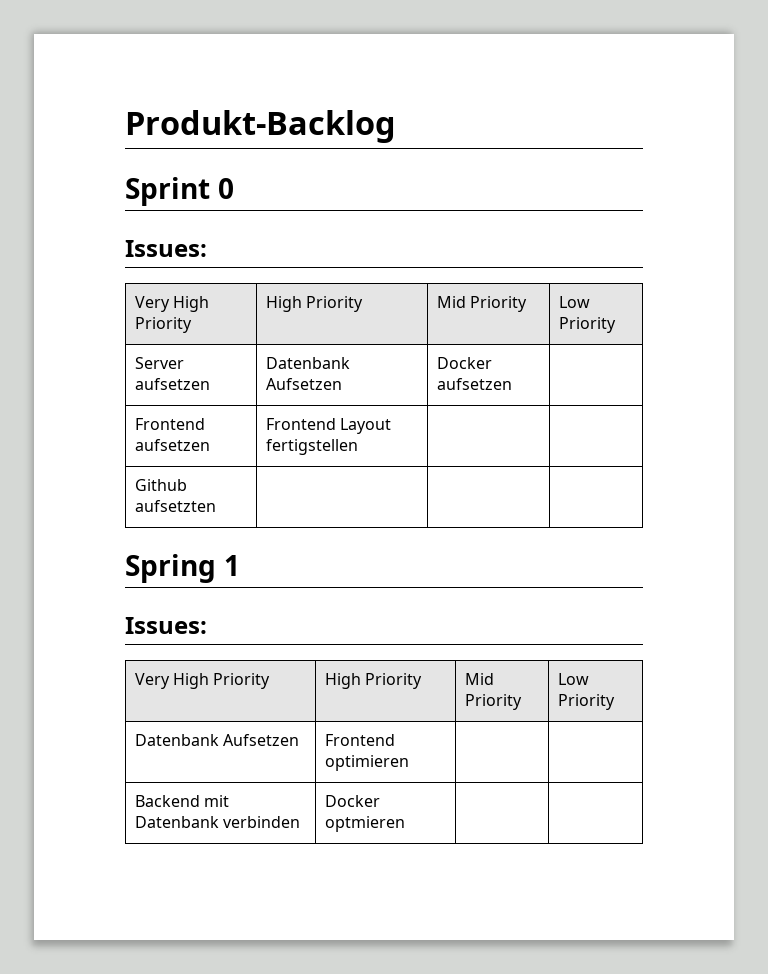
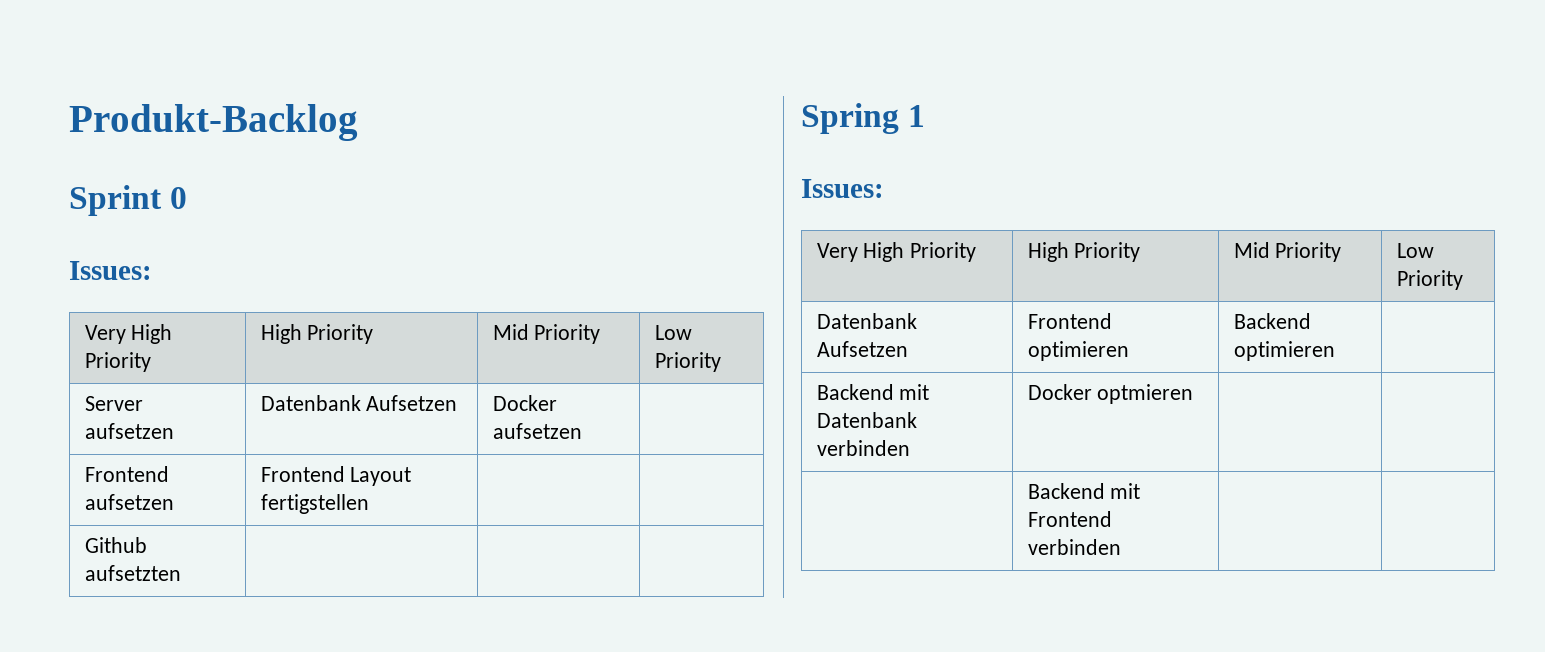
- Datenbank Aufsetzen | Frontend optimieren | |
+ Datenbank Aufsetzen | Frontend optimieren | Backend optimieren |
+ | Backend mit Frontend verbinden | |

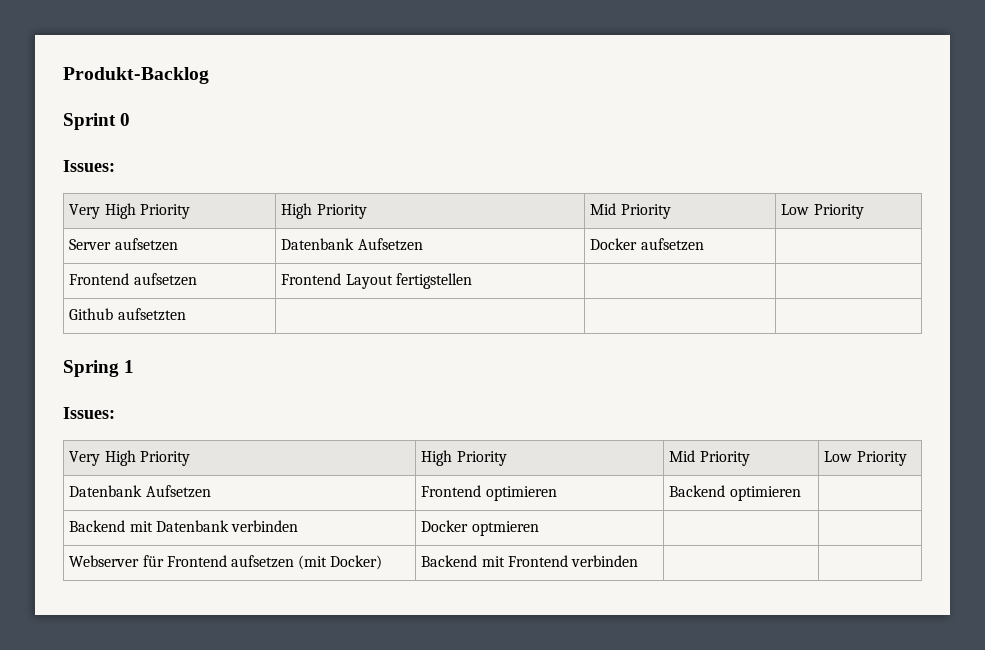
- | Backend mit Frontend verbinden | |
+ Webserver für Frontend aufsetzen (mit Docker) | Backend mit Frontend verbinden | |

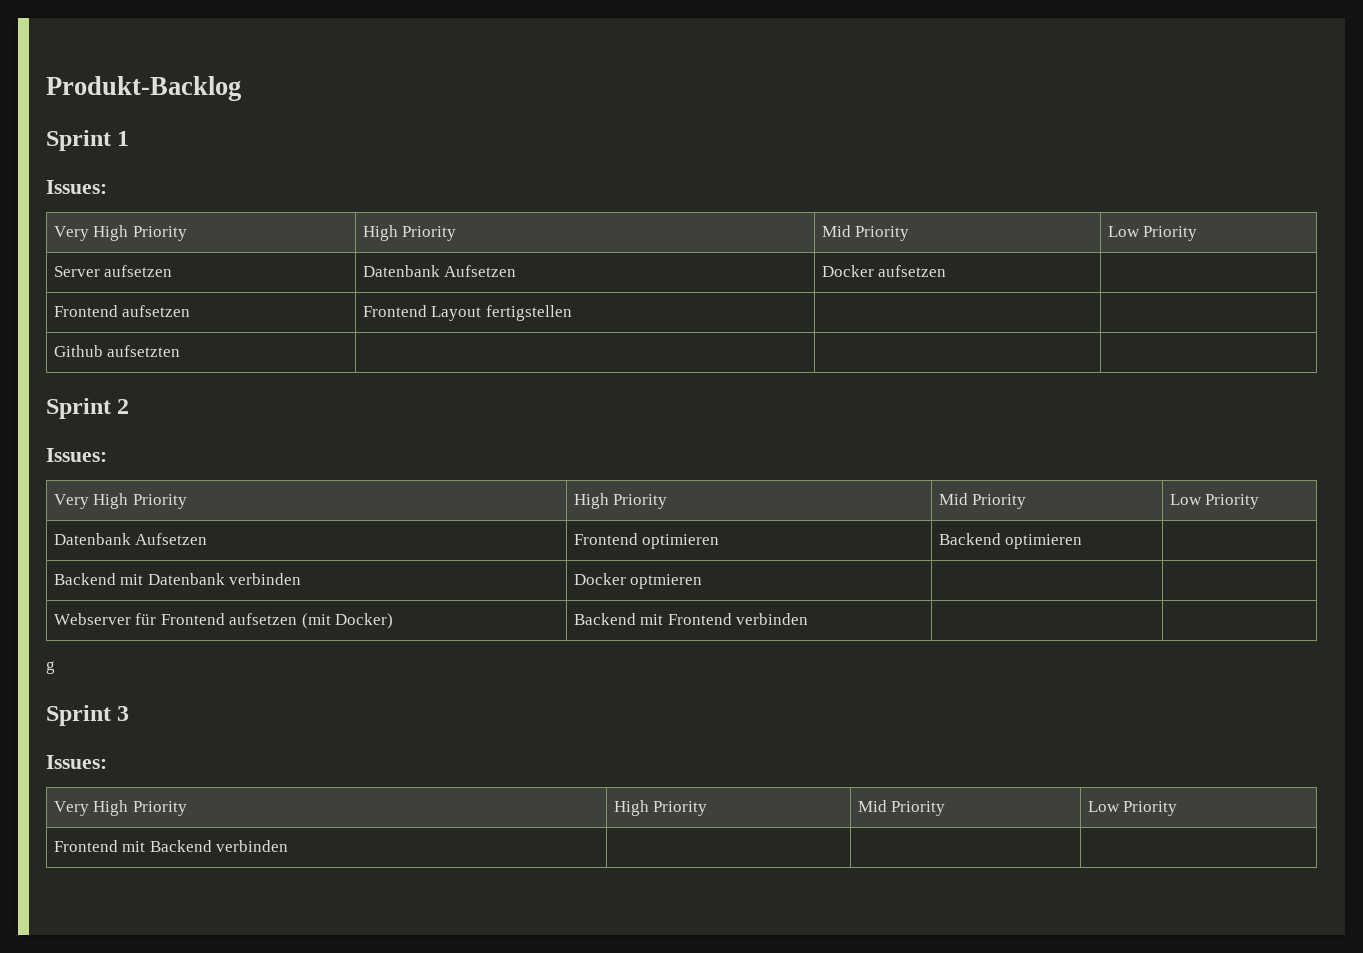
- Sprint 0
+ Sprint 1
- Spring 1
+ Sprint 2
+ g
+ Sprint 3
+ Issues:
+ Very High Priority | High Priority | Mid Priority | Low Priority
+ Frontend mit Backend verbinden | | |

